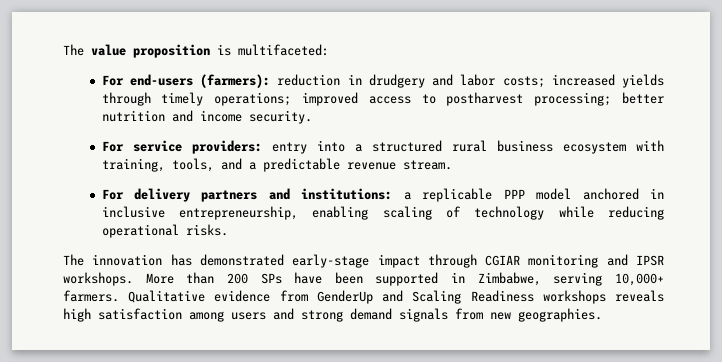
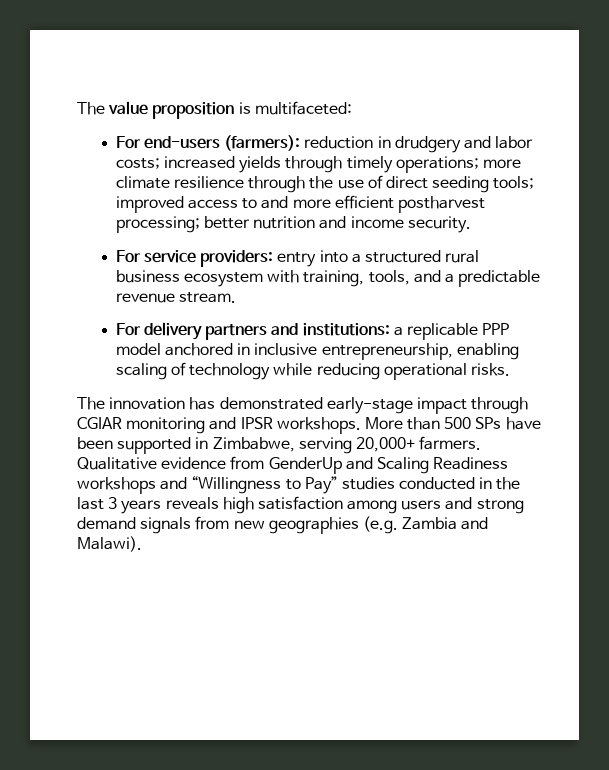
- For end-users (farmers): reduction in drudgery and labor costs; increased yields through timely operations; improved access to postharvest processing; better nutrition and income security.
+ For end-users (farmers): reduction in drudgery and labor costs; increased yields through timely operations; more climate resilience through the use of direct seeding tools; improved access to and more efficient postharvest processing; better nutrition and income security.
- More than 200 SPs have been supported in Zimbabwe, serving 10,000+ farmers.
+ More than 500 SPs have been supported in Zimbabwe, serving 20,000+ farmers.
- Qualitative evidence from GenderUp and Scaling Readiness workshops reveals high satisfaction among users and strong demand signals from new geographies.
+ Qualitative evidence from GenderUp and Scaling Readiness workshops and “Willingness to Pay” studies conducted in the last 3 years reveals high satisfaction among users and strong demand signals from new geographies (e.g. Zambia and Malawi).

